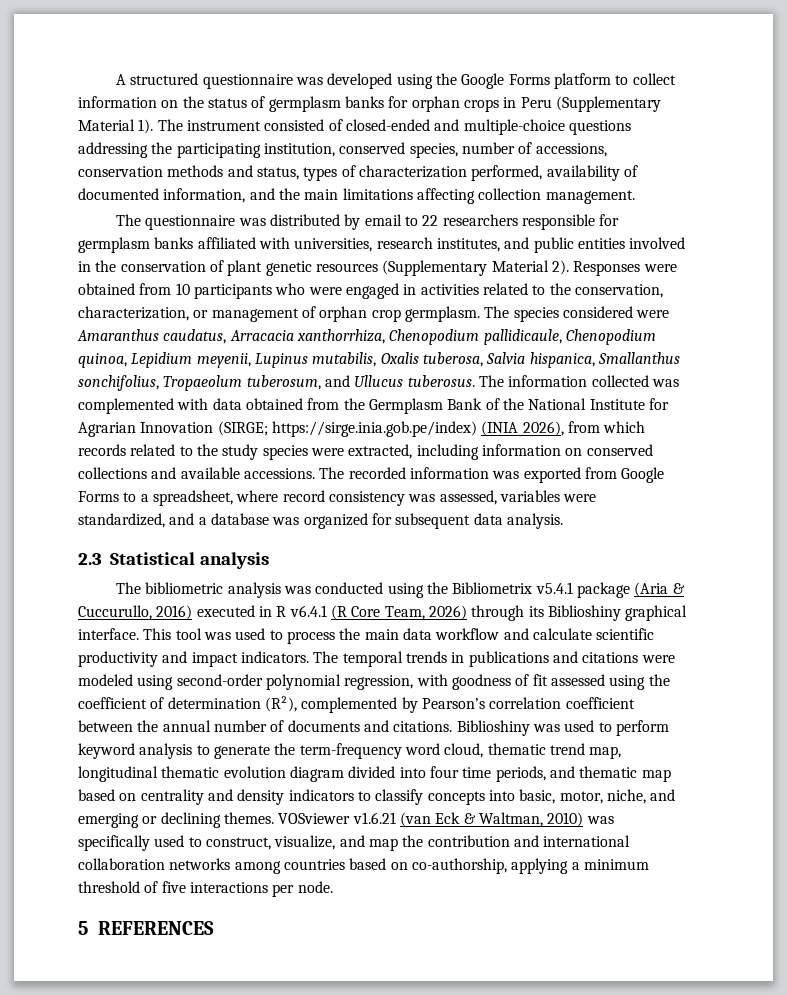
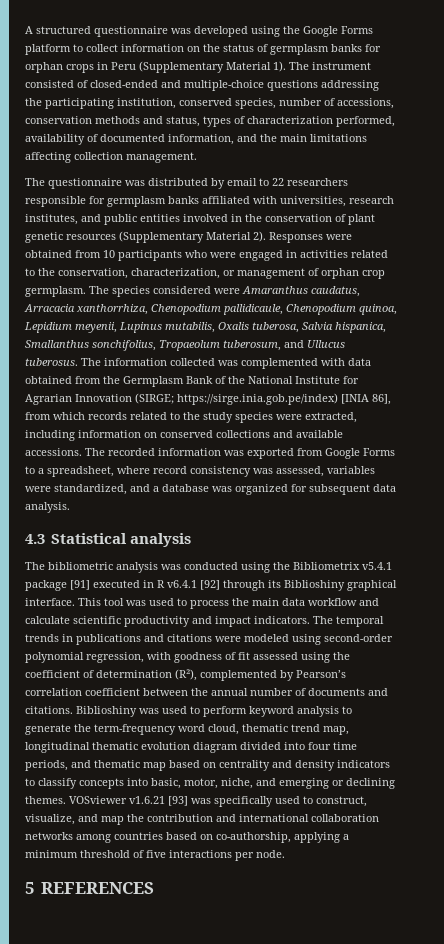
- The information collected was complemented with data obtained from the Germplasm Bank of the National Institute for Agrarian Innovation (SIRGE; https://sirge.inia.gob.pe/index) (INIA 2026), from which records related to the study species were extracted, including information on conserved collections and available accessions.
+ The information collected was complemented with data obtained from the Germplasm Bank of the National Institute for Agrarian Innovation (SIRGE; https://sirge.inia.gob.pe/index) [INIA 86], from which records related to the study species were extracted, including information on conserved collections and available accessions.
- 2.3 Statistical analysis
+ 4.3 Statistical analysis
- The bibliometric analysis was conducted using the Bibliometrix v5.4.1 package (Aria & Cuccurullo, 2016) executed in R v6.4.1 (R Core Team, 2026) through its Biblioshiny graphical interface.
+ The bibliometric analysis was conducted using the Bibliometrix v5.4.1 package [91] executed in R v6.4.1 [92] through its Biblioshiny graphical interface.
- VOSviewer v1.6.21 (van Eck & Waltman, 2010) was specifically used to construct, visualize, and map the contribution and international collaboration networks among countries based on co-authorship, applying a minimum threshold of five interactions per node.
+ VOSviewer v1.6.21 [93] was specifically used to construct, visualize, and map the contribution and international collaboration networks among countries based on co-authorship, applying a minimum threshold of five interactions per node.

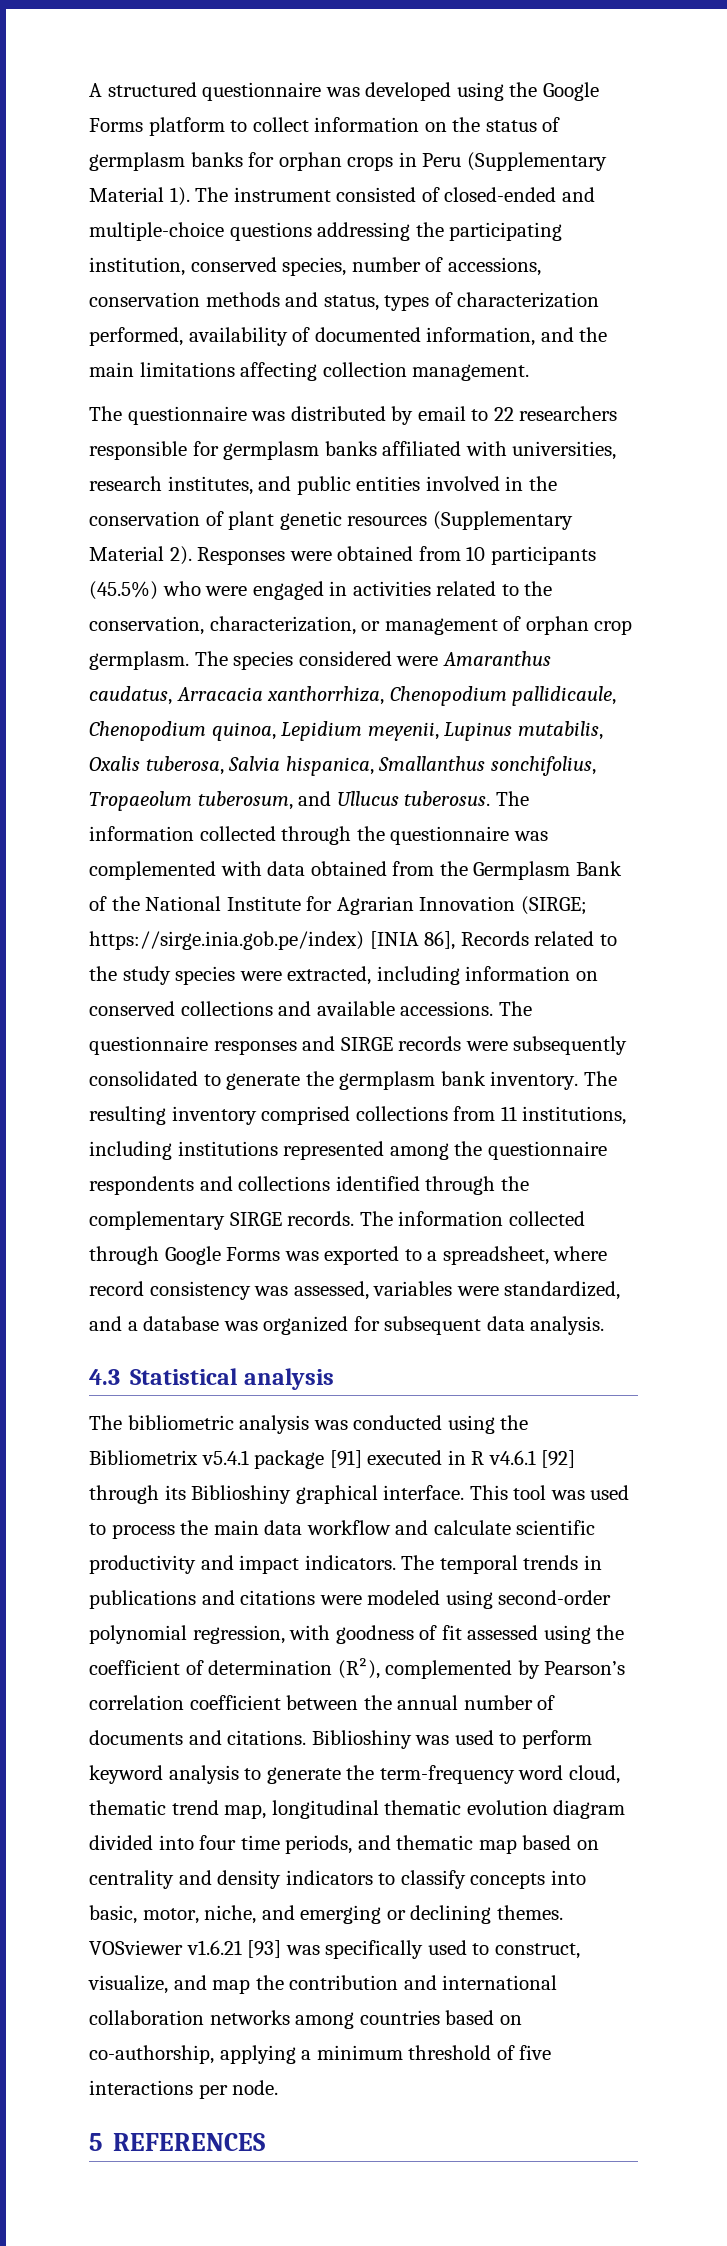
- Responses were obtained from 10 participants who were engaged in activities related to the conservation, characterization, or management of orphan crop germplasm.
+ Responses were obtained from 10 participants (45.5%) who were engaged in activities related to the conservation, characterization, or management of orphan crop germplasm.
- The information collected was complemented with data obtained from the Germplasm Bank of the National Institute for Agrarian Innovation (SIRGE; https://sirge.inia.gob.pe/index) [INIA 86], from which records related to the study species were extracted, including information on conserved collections and available accessions.
+ The information collected through the questionnaire was complemented with data obtained from the Germplasm Bank of the National Institute for Agrarian Innovation (SIRGE; https://sirge.inia.gob.pe/index) [INIA 86], Records related to the study species were extracted, including information on conserved collections and available accessions.
- The recorded information was exported from Google Forms to a spreadsheet, where record consistency was assessed, variables were standardized, and a database was organized for subsequent data analysis.
+ The questionnaire responses and SIRGE records were subsequently consolidated to generate the germplasm bank inventory. The resulting inventory comprised collections from 11 institutions, including institutions represented among the questionnaire respondents and collections identified through the complementary SIRGE records. The information collected through Google Forms was exported to a spreadsheet, where record consistency was assessed, variables were standardized, and a database was organized for subsequent data analysis.
- The bibliometric analysis was conducted using the Bibliometrix v5.4.1 package [91] executed in R v6.4.1 [92] through its Biblioshiny graphical interface.
+ The bibliometric analysis was conducted using the Bibliometrix v5.4.1 package [91] executed in R v4.6.1 [92] through its Biblioshiny graphical interface.

